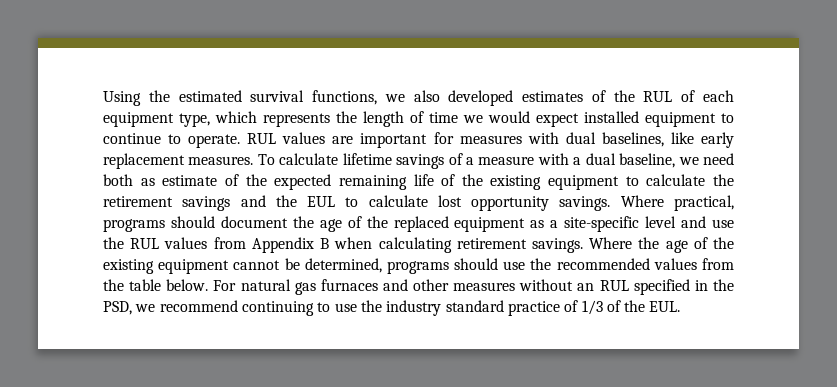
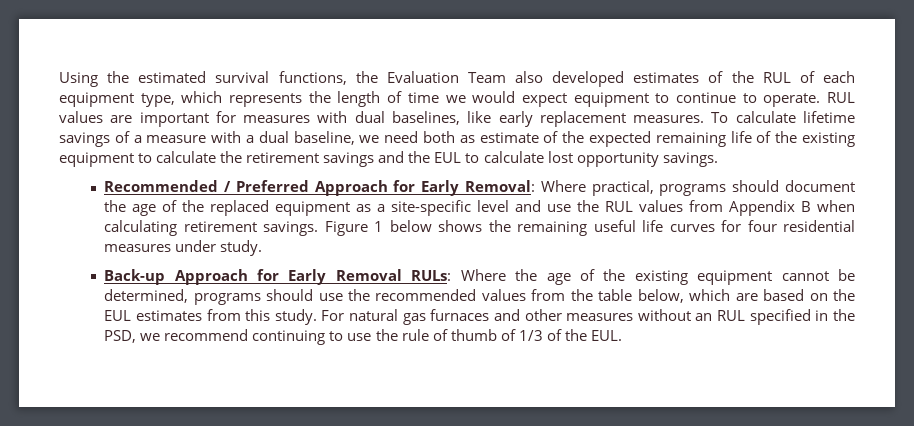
- Using the estimated survival functions, we also developed estimates of the RUL of each equipment type, which represents the length of time we would expect installed equipment to continue to operate.
+ Using the estimated survival functions, the Evaluation Team also developed estimates of the RUL of each equipment type, which represents the length of time we would expect equipment to continue to operate.
- To calculate lifetime savings of a measure with a dual baseline, we need both as estimate of the expected remaining life of the existing equipment to calculate the retirement savings and the EUL to calculate lost opportunity savings. Where practical, programs should document the age of the replaced equipment as a site-specific level and use the RUL values from Appendix B when calculating retirement savings.
+ To calculate lifetime savings of a measure with a dual baseline, we need both as estimate of the expected remaining life of the existing equipment to calculate the retirement savings and the EUL to calculate lost opportunity savings.
+ Recommended / Preferred Approach for Early Removal: Where practical, programs should document the age of the replaced equipment as a site-specific level and use the RUL values from Appendix B when calculating retirement savings.
- Where the age of the existing equipment cannot be determined, programs should use the recommended values from the table below.
+ Figure 1 below shows the remaining useful life curves for four residential measures under study.
+ Back-up Approach for Early Removal RULs: Where the age of the existing equipment cannot be determined, programs should use the recommended values from the table below, which are based on the EUL estimates from this study.
- For natural gas furnaces and other measures without an RUL specified in the PSD, we recommend continuing to use the industry standard practice of 1/3 of the EUL.
+ For natural gas furnaces and other measures without an RUL specified in the PSD, we recommend continuing to use the rule of thumb of 1/3 of the EUL.

